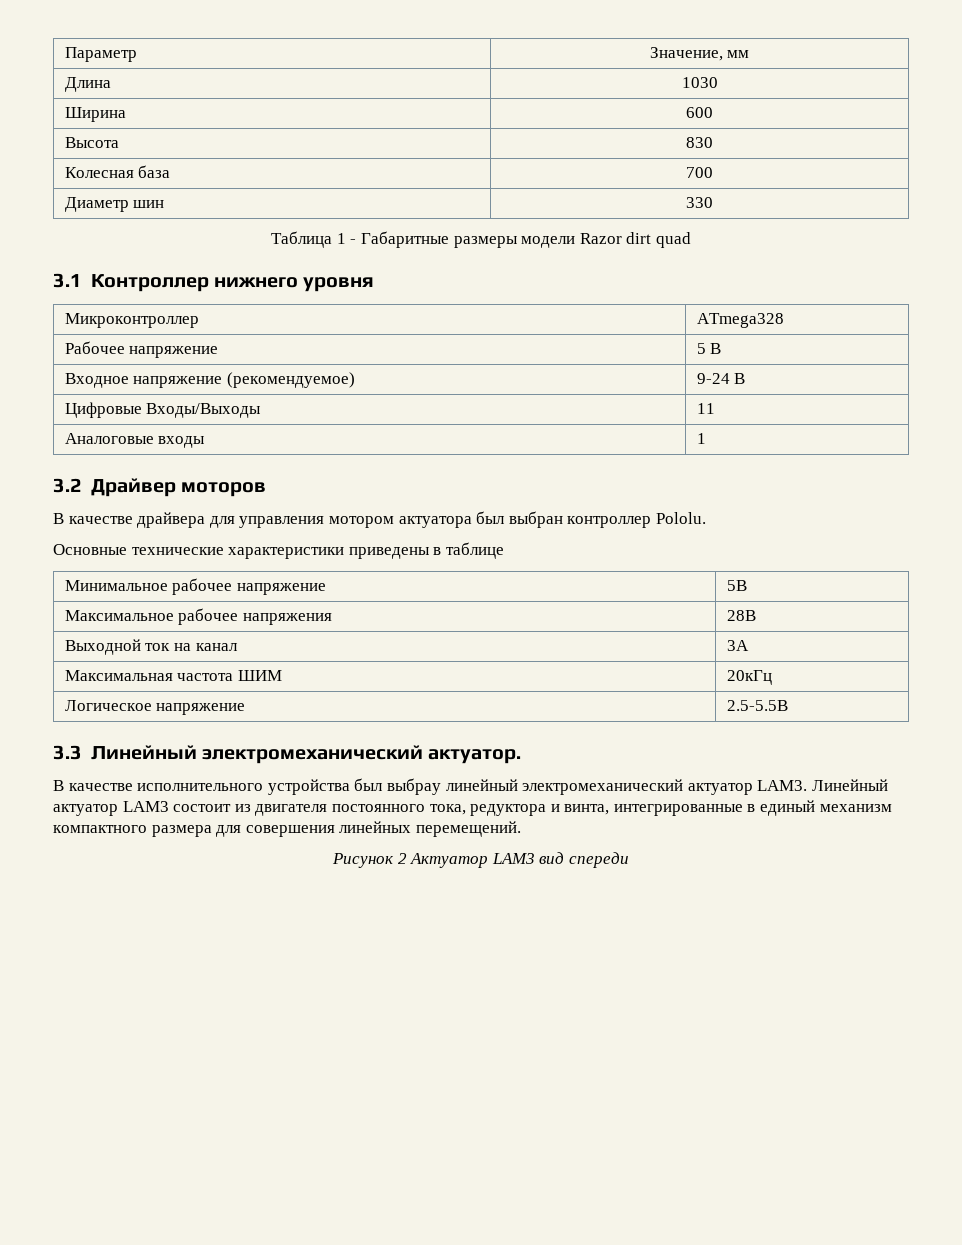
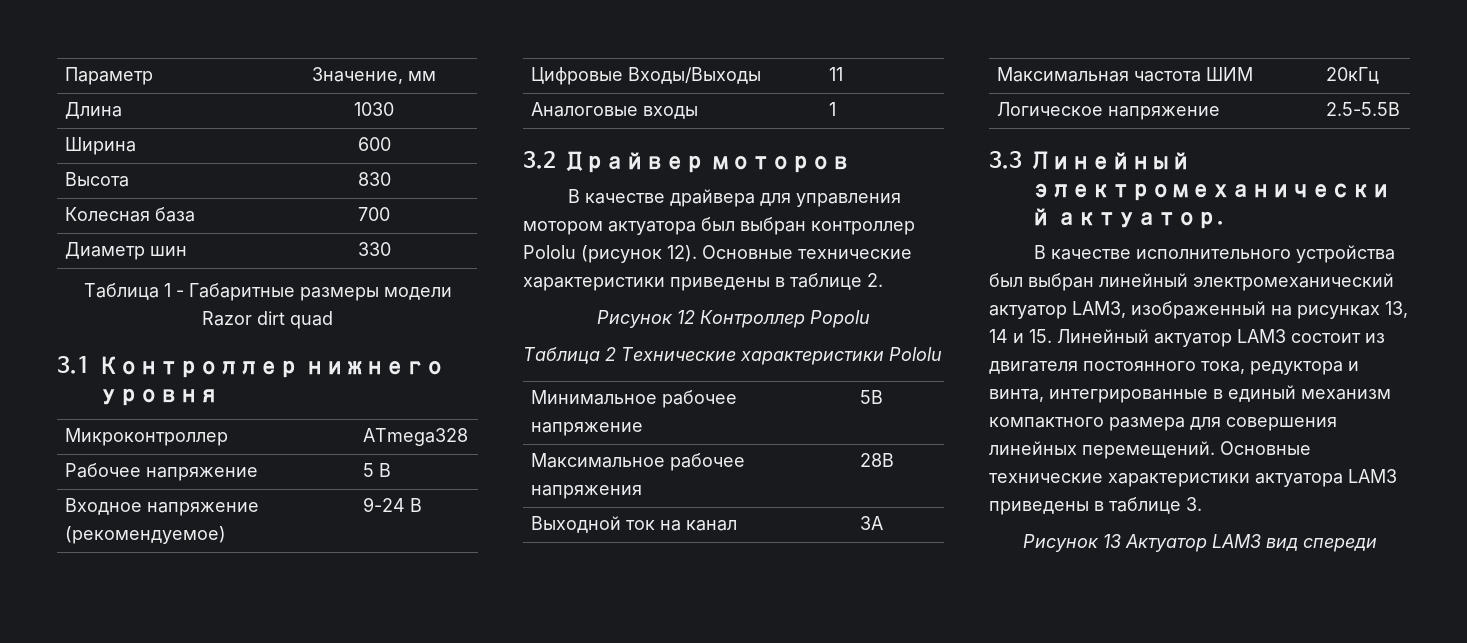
- В качестве драйвера для управления мотором актуатора был выбран контроллер Pololu.
- Основные технические характеристики приведены в таблице
+ В качестве драйвера для управления мотором актуатора был выбран контроллер Pololu (рисунок 12). Основные технические характеристики приведены в таблице 2.
+ Рисунок 12 Контроллер Popolu
+ Таблица 2 Технические характеристики Pololu
- В качестве исполнительного устройства был выбраy линейный электромеханический актуатор LAM3. Линейный актуатор LAM3 состоит из двигателя постоянного тока, редуктора и винта, интегрированные в единый механизм компактного размера для совершения линейных перемещений.
- Рисунок 2 Актуатор LAM3 вид спереди
+ В качестве исполнительного устройства был выбран линейный электромеханический актуатор LAM3, изображенный на рисунках 13, 14 и 15. Линейный актуатор LAM3 состоит из двигателя постоянного тока, редуктора и винта, интегрированные в единый механизм компактного размера для совершения линейных перемещений. Основные технические характеристики актуатора LAM3 приведены в таблице 3.
+ Рисунок 13 Актуатор LAM3 вид спереди

